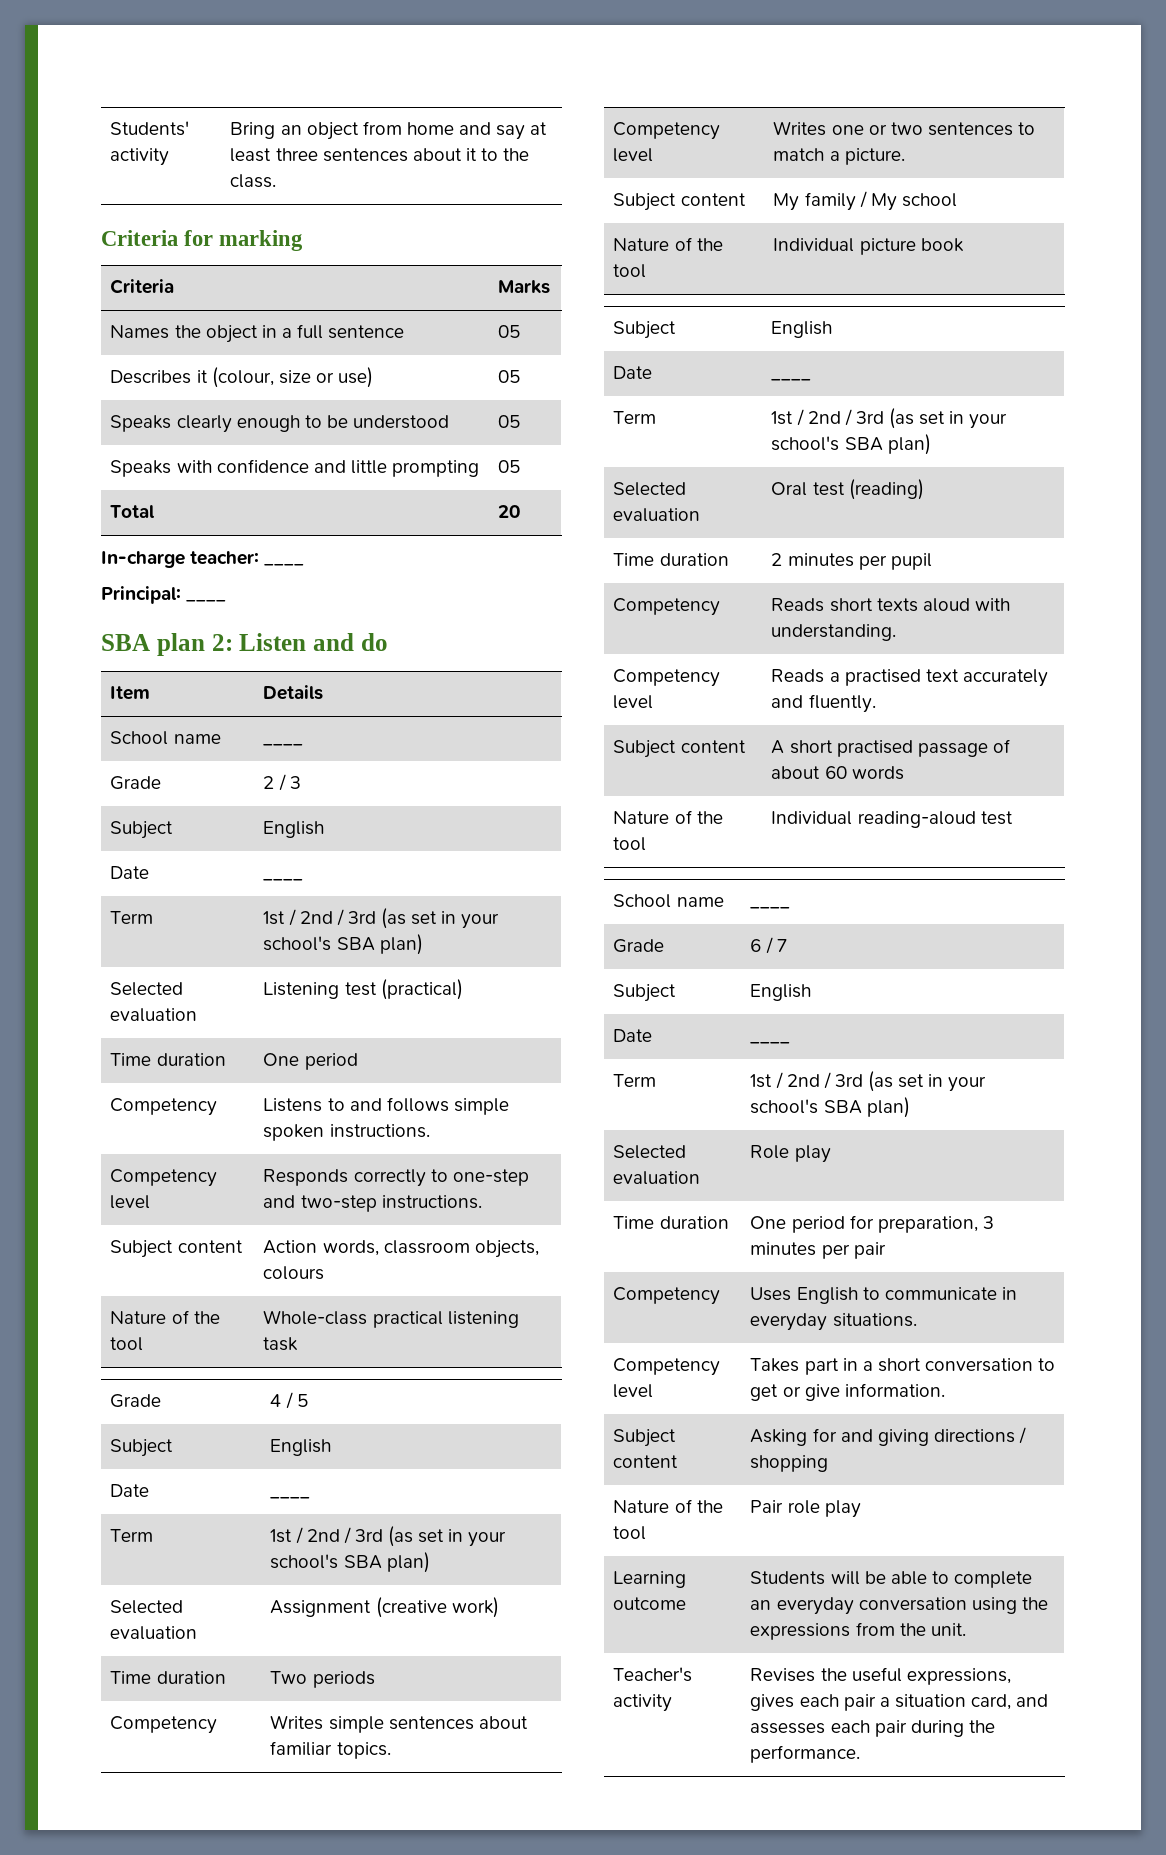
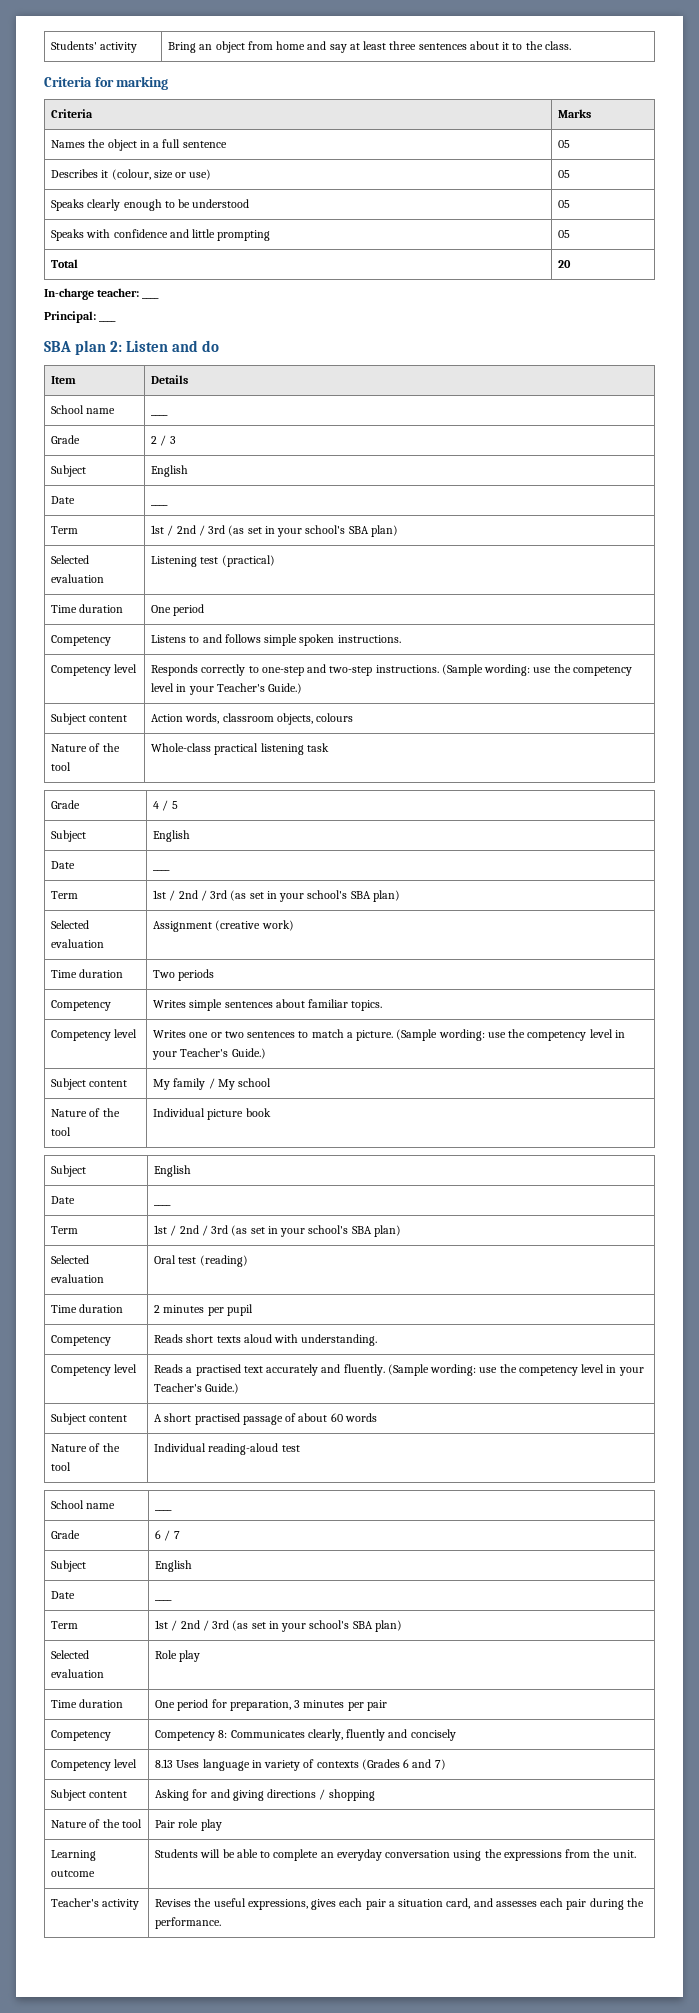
- Competency level | Responds correctly to one-step and two-step instructions.
+ Competency level | Responds correctly to one-step and two-step instructions. (Sample wording: use the competency level in your Teacher's Guide.)
- Competency level | Writes one or two sentences to match a picture.
+ Competency level | Writes one or two sentences to match a picture. (Sample wording: use the competency level in your Teacher's Guide.)
- Competency level | Reads a practised text accurately and fluently.
+ Competency level | Reads a practised text accurately and fluently. (Sample wording: use the competency level in your Teacher's Guide.)
- Competency | Uses English to communicate in everyday situations.
- Competency level | Takes part in a short conversation to get or give information.
+ Competency | Competency 8: Communicates clearly, fluently and concisely
+ Competency level | 8.13 Uses language in variety of contexts (Grades 6 and 7)

